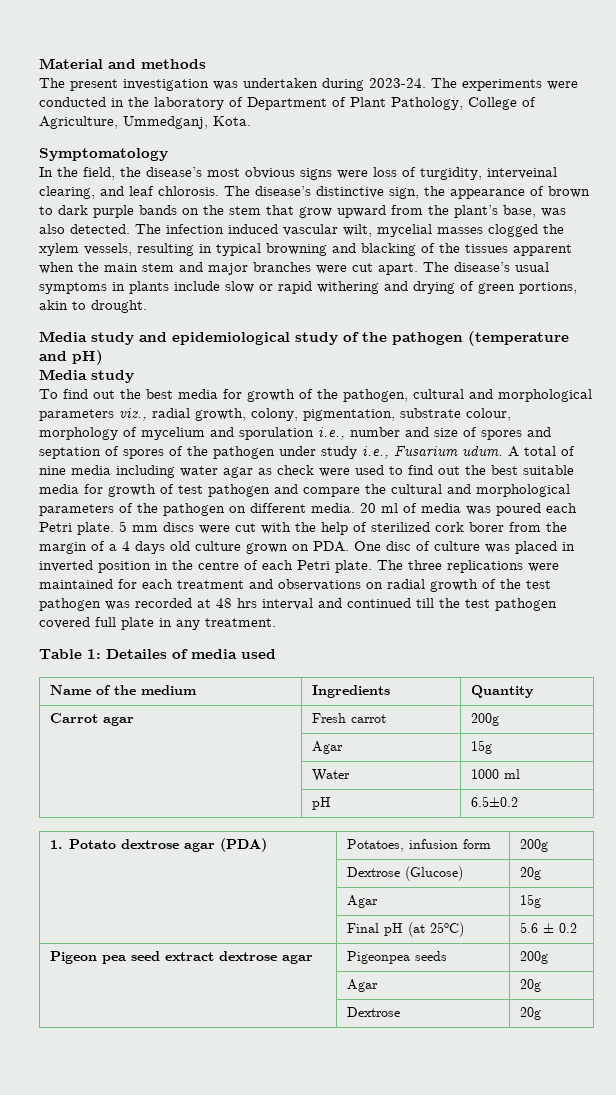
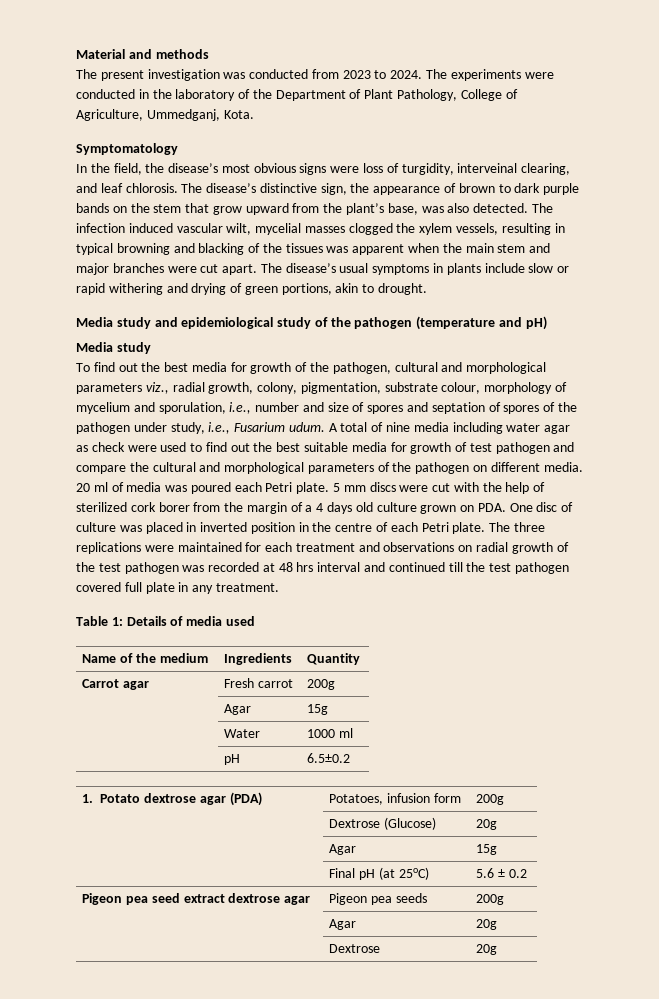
- The present investigation was undertaken during 2023-24.
+ The present investigation was conducted from 2023 to 2024.
- The experiments were conducted in the laboratory of Department of Plant Pathology, College of Agriculture, Ummedganj, Kota.
+ The experiments were conducted in the laboratory of the Department of Plant Pathology, College of Agriculture, Ummedganj, Kota.
- The infection induced vascular wilt, mycelial masses clogged the xylem vessels, resulting in typical browning and blacking of the tissues apparent when the main stem and major branches were cut apart.
+ The infection induced vascular wilt, mycelial masses clogged the xylem vessels, resulting in typical browning and blacking of the tissues was apparent when the main stem and major branches were cut apart.
- To find out the best media for growth of the pathogen, cultural and morphological parameters viz., radial growth, colony, pigmentation, substrate colour, morphology of mycelium and sporulation i.e., number and size of spores and septation of spores of the pathogen under study i.e., Fusarium udum.
+ To find out the best media for growth of the pathogen, cultural and morphological parameters viz., radial growth, colony, pigmentation, substrate colour, morphology of mycelium and sporulation, i.e., number and size of spores and septation of spores of the pathogen under study, i.e., Fusarium udum.
- Table 1: Detailes of media used
+ Table 1: Details of media used
- Pigeon pea seed extract dextrose agar | Pigeonpea seeds | 200g
+ Pigeon pea seed extract dextrose agar | Pigeon pea seeds | 200g

